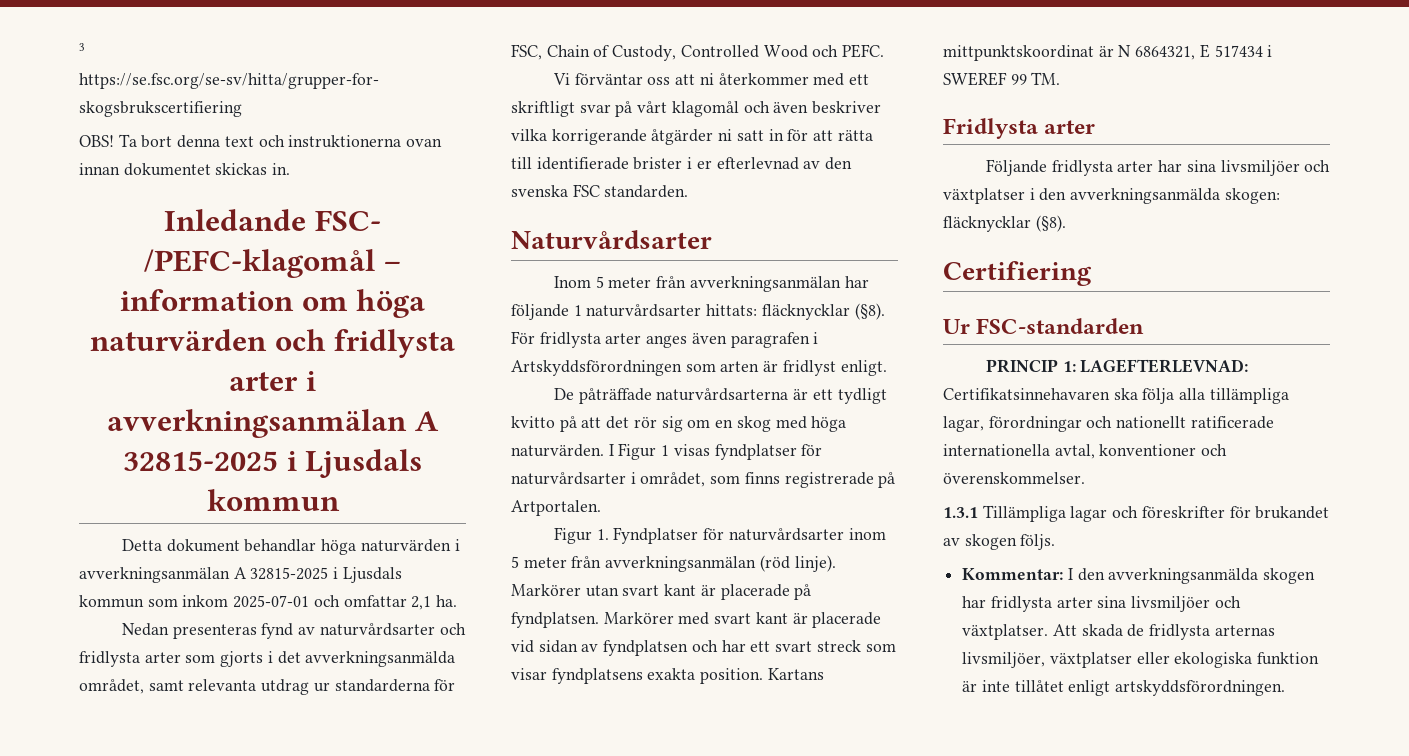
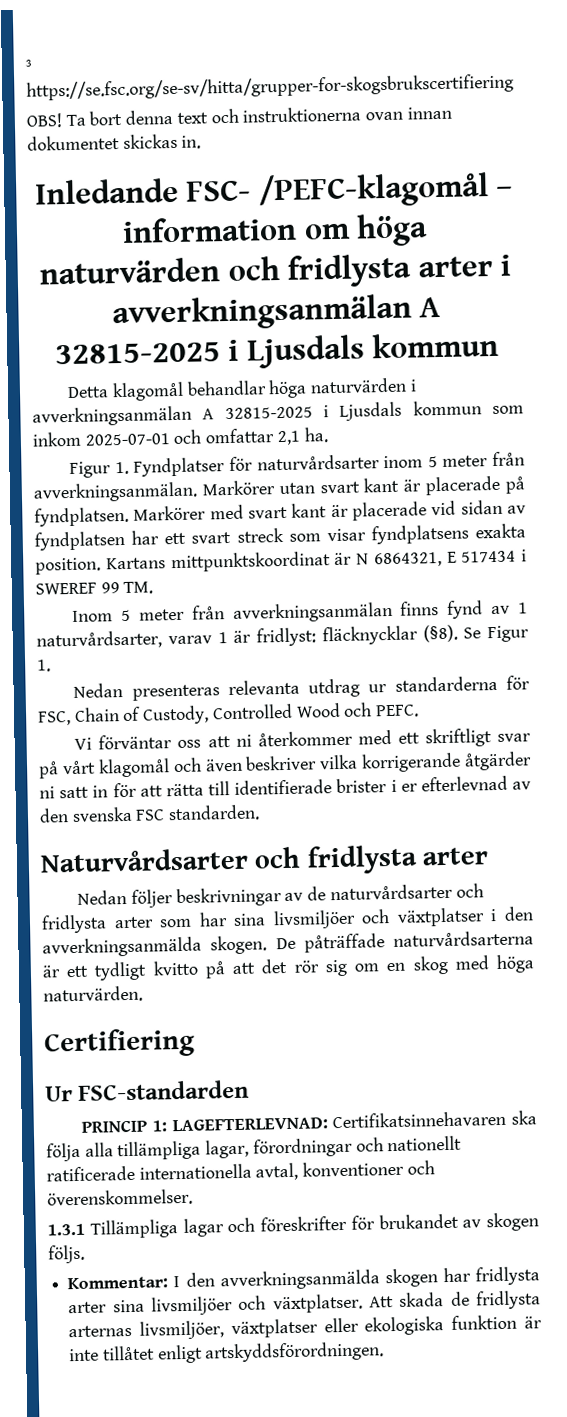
- Detta dokument behandlar höga naturvärden i avverkningsanmälan A 32815-2025 i Ljusdals kommun som inkom 2025-07-01 och omfattar 2,1 ha.
+ Detta klagomål behandlar höga naturvärden i avverkningsanmälan A 32815-2025 i Ljusdals kommun som inkom 2025-07-01 och omfattar 2,1 ha.
- Nedan presenteras fynd av naturvårdsarter och fridlysta arter som gjorts i det avverkningsanmälda området, samt relevanta utdrag ur standarderna för FSC, Chain of Custody, Controlled Wood och PEFC.
+ Figur 1. Fyndplatser för naturvårdsarter inom 5 meter från avverkningsanmälan. Markörer utan svart kant är placerade på fyndplatsen. Markörer med svart kant är placerade vid sidan av fyndplatsen har ett svart streck som visar fyndplatsens exakta position. Kartans mittpunktskoordinat är N 6864321, E 517434 i SWEREF 99 TM.
+ Inom 5 meter från avverkningsanmälan finns fynd av 1 naturvårdsarter, varav 1 är fridlyst: fläcknycklar (§8). Se Figur 1.
+ Nedan presenteras relevanta utdrag ur standarderna för FSC, Chain of Custody, Controlled Wood och PEFC.
- Naturvårdsarter
- Inom 5 meter från avverkningsanmälan har följande 1 naturvårdsarter hittats: fläcknycklar (§8). För fridlysta arter anges även paragrafen i Artskyddsförordningen som arten är fridlyst enligt.
- De påträffade naturvårdsarterna är ett tydligt kvitto på att det rör sig om en skog med höga naturvärden. I Figur 1 visas fyndplatser för naturvårdsarter i området, som finns registrerade på Artportalen.
- Figur 1. Fyndplatser för naturvårdsarter inom 5 meter från avverkningsanmälan (röd linje). Markörer utan svart kant är placerade på fyndplatsen. Markörer med svart kant är placerade vid sidan av fyndplatsen och har ett svart streck som visar fyndplatsens exakta position. Kartans mittpunktskoordinat är N 6864321, E 517434 i SWEREF 99 TM.
- Fridlysta arter
- Följande fridlysta arter har sina livsmiljöer och växtplatser i den avverkningsanmälda skogen: fläcknycklar (§8).
+ Naturvårdsarter och fridlysta arter
+ Nedan följer beskrivningar av de naturvårdsarter och fridlysta arter som har sina livsmiljöer och växtplatser i den avverkningsanmälda skogen. De påträffade naturvårdsarterna är ett tydligt kvitto på att det rör sig om en skog med höga naturvärden.

